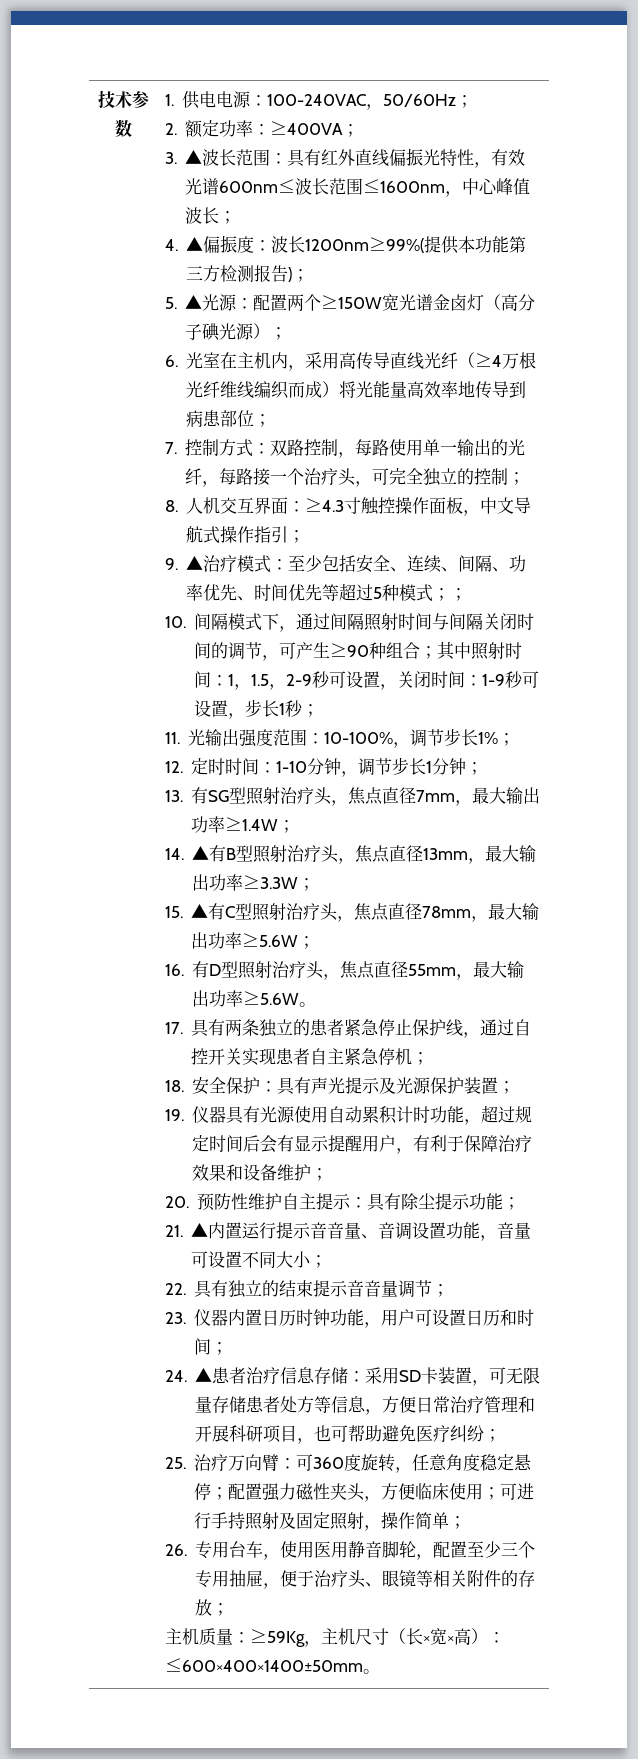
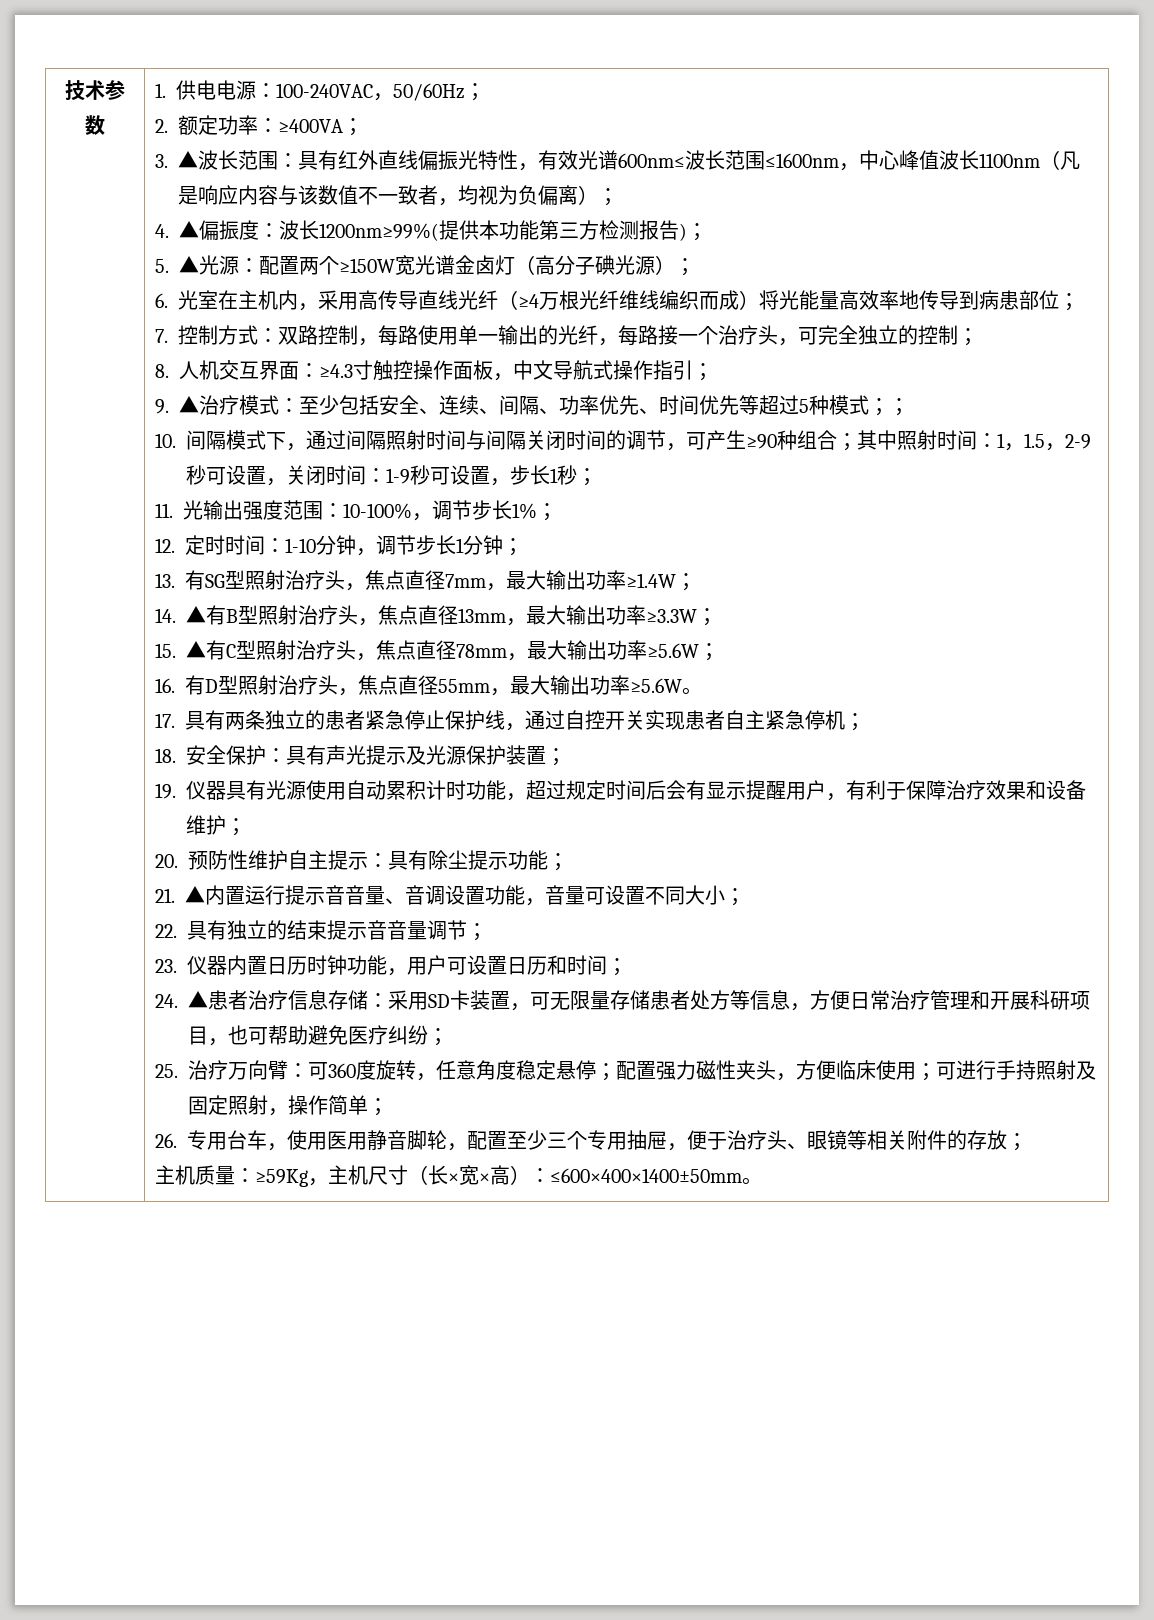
- 3. ▲波长范围：具有红外直线偏振光特性，有效光谱600nm≤波长范围≤1600nm，中心峰值波长；
+ 3. ▲波长范围：具有红外直线偏振光特性，有效光谱600nm≤波长范围≤1600nm，中心峰值波长1100nm（凡是响应内容与该数值不一致者，均视为负偏离）；

